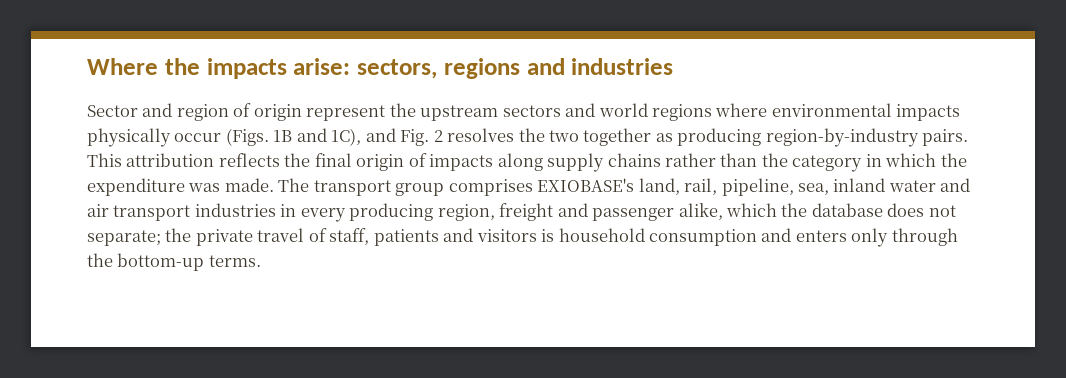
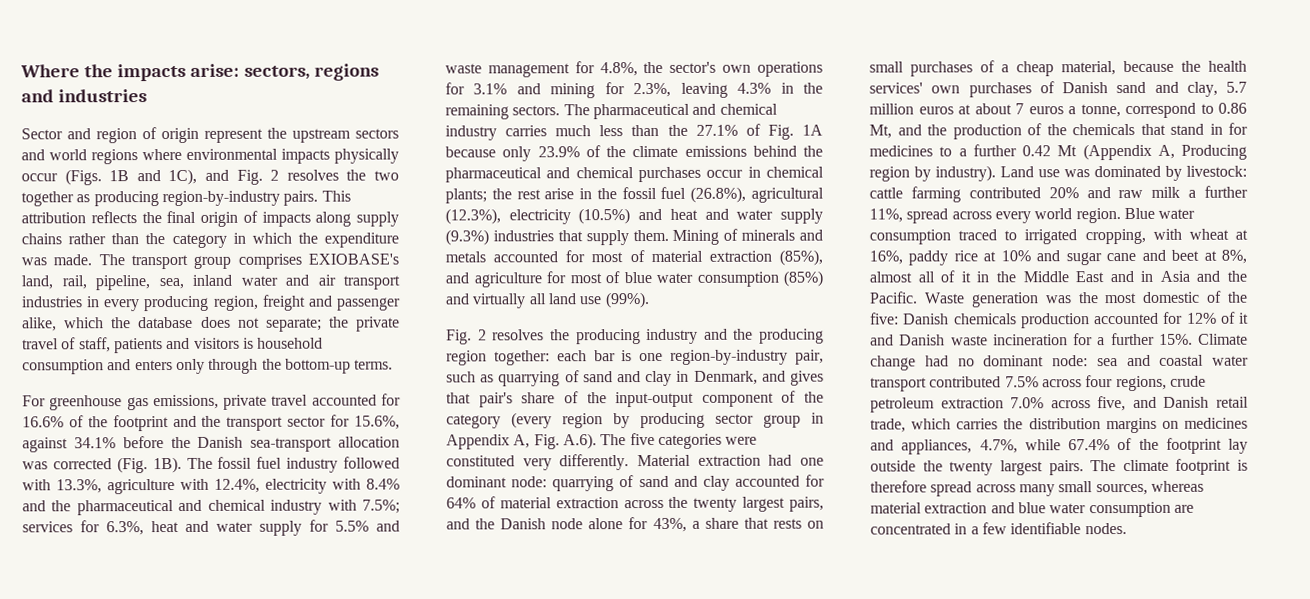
+ For greenhouse gas emissions, private travel accounted for 16.6% of the footprint and the transport sector for 15.6%, against 34.1% before the Danish sea-transport allocation was corrected (Fig. 1B). The fossil fuel industry followed with 13.3%, agriculture with 12.4%, electricity with 8.4% and the pharmaceutical and chemical industry with 7.5%; services for 6.3%, heat and water supply for 5.5% and waste management for 4.8%, the sector's own operations for 3.1% and mining for 2.3%, leaving 4.3% in the remaining sectors. The pharmaceutical and chemical industry carries much less than the 27.1% of Fig. 1A because only 23.9% of the climate emissions behind the pharmaceutical and chemical purchases occur in chemical plants; the rest arise in the fossil fuel (26.8%), agricultural (12.3%), electricity (10.5%) and heat and water supply (9.3%) industries that supply them. Mining of minerals and metals accounted for most of material extraction (85%), and agriculture for most of blue water consumption (85%) and virtually all land use (99%).
+ Fig. 2 resolves the producing industry and the producing region together: each bar is one region-by-industry pair, such as quarrying of sand and clay in Denmark, and gives that pair's share of the input-output component of the category (every region by producing sector group in Appendix A, Fig. A.6). The five categories were constituted very differently. Material extraction had one dominant node: quarrying of sand and clay accounted for 64% of material extraction across the twenty largest pairs, and the Danish node alone for 43%, a share that rests on small purchases of a cheap material, because the health services' own purchases of Danish sand and clay, 5.7 million euros at about 7 euros a tonne, correspond to 0.86 Mt, and the production of the chemicals that stand in for medicines to a further 0.42 Mt (Appendix A, Producing region by industry). Land use was dominated by livestock: cattle farming contributed 20% and raw milk a further 11%, spread across every world region. Blue water consumption traced to irrigated cropping, with wheat at 16%, paddy rice at 10% and sugar cane and beet at 8%, almost all of it in the Middle East and in Asia and the Pacific. Waste generation was the most domestic of the five: Danish chemicals production accounted for 12% of it and Danish waste incineration for a further 15%. Climate change had no dominant node: sea and coastal water transport contributed 7.5% across four regions, crude petroleum extraction 7.0% across five, and Danish retail trade, which carries the distribution margins on medicines and appliances, 4.7%, while 67.4% of the footprint lay outside the twenty largest pairs. The climate footprint is therefore spread across many small sources, whereas material extraction and blue water consumption are concentrated in a few identifiable nodes.

